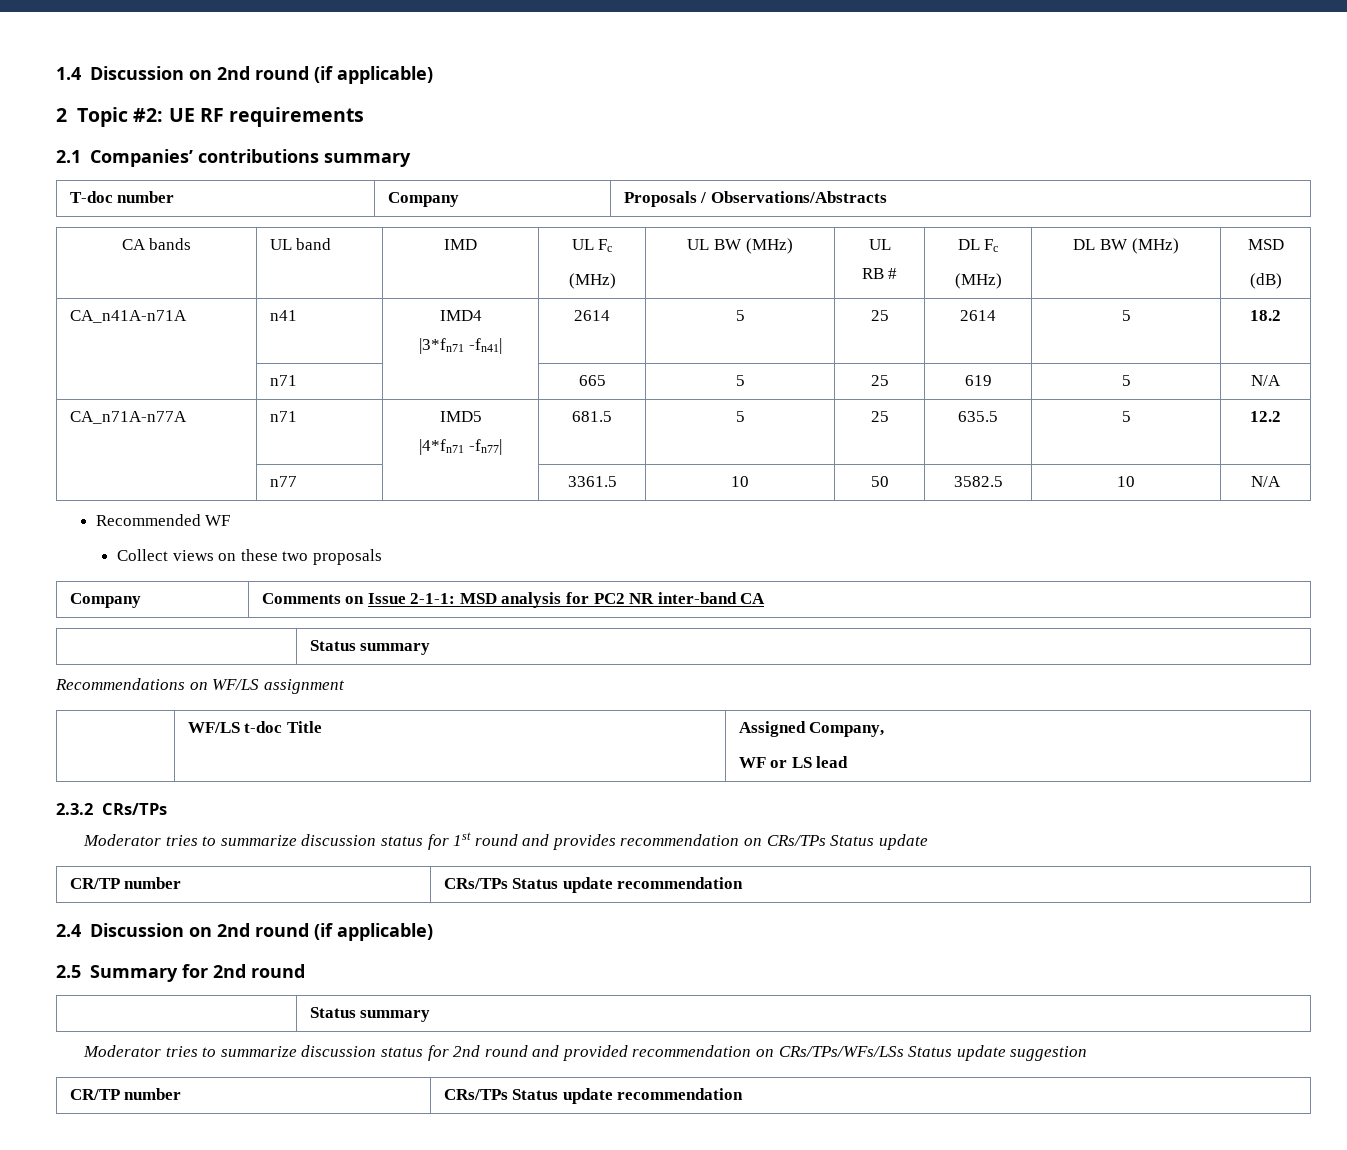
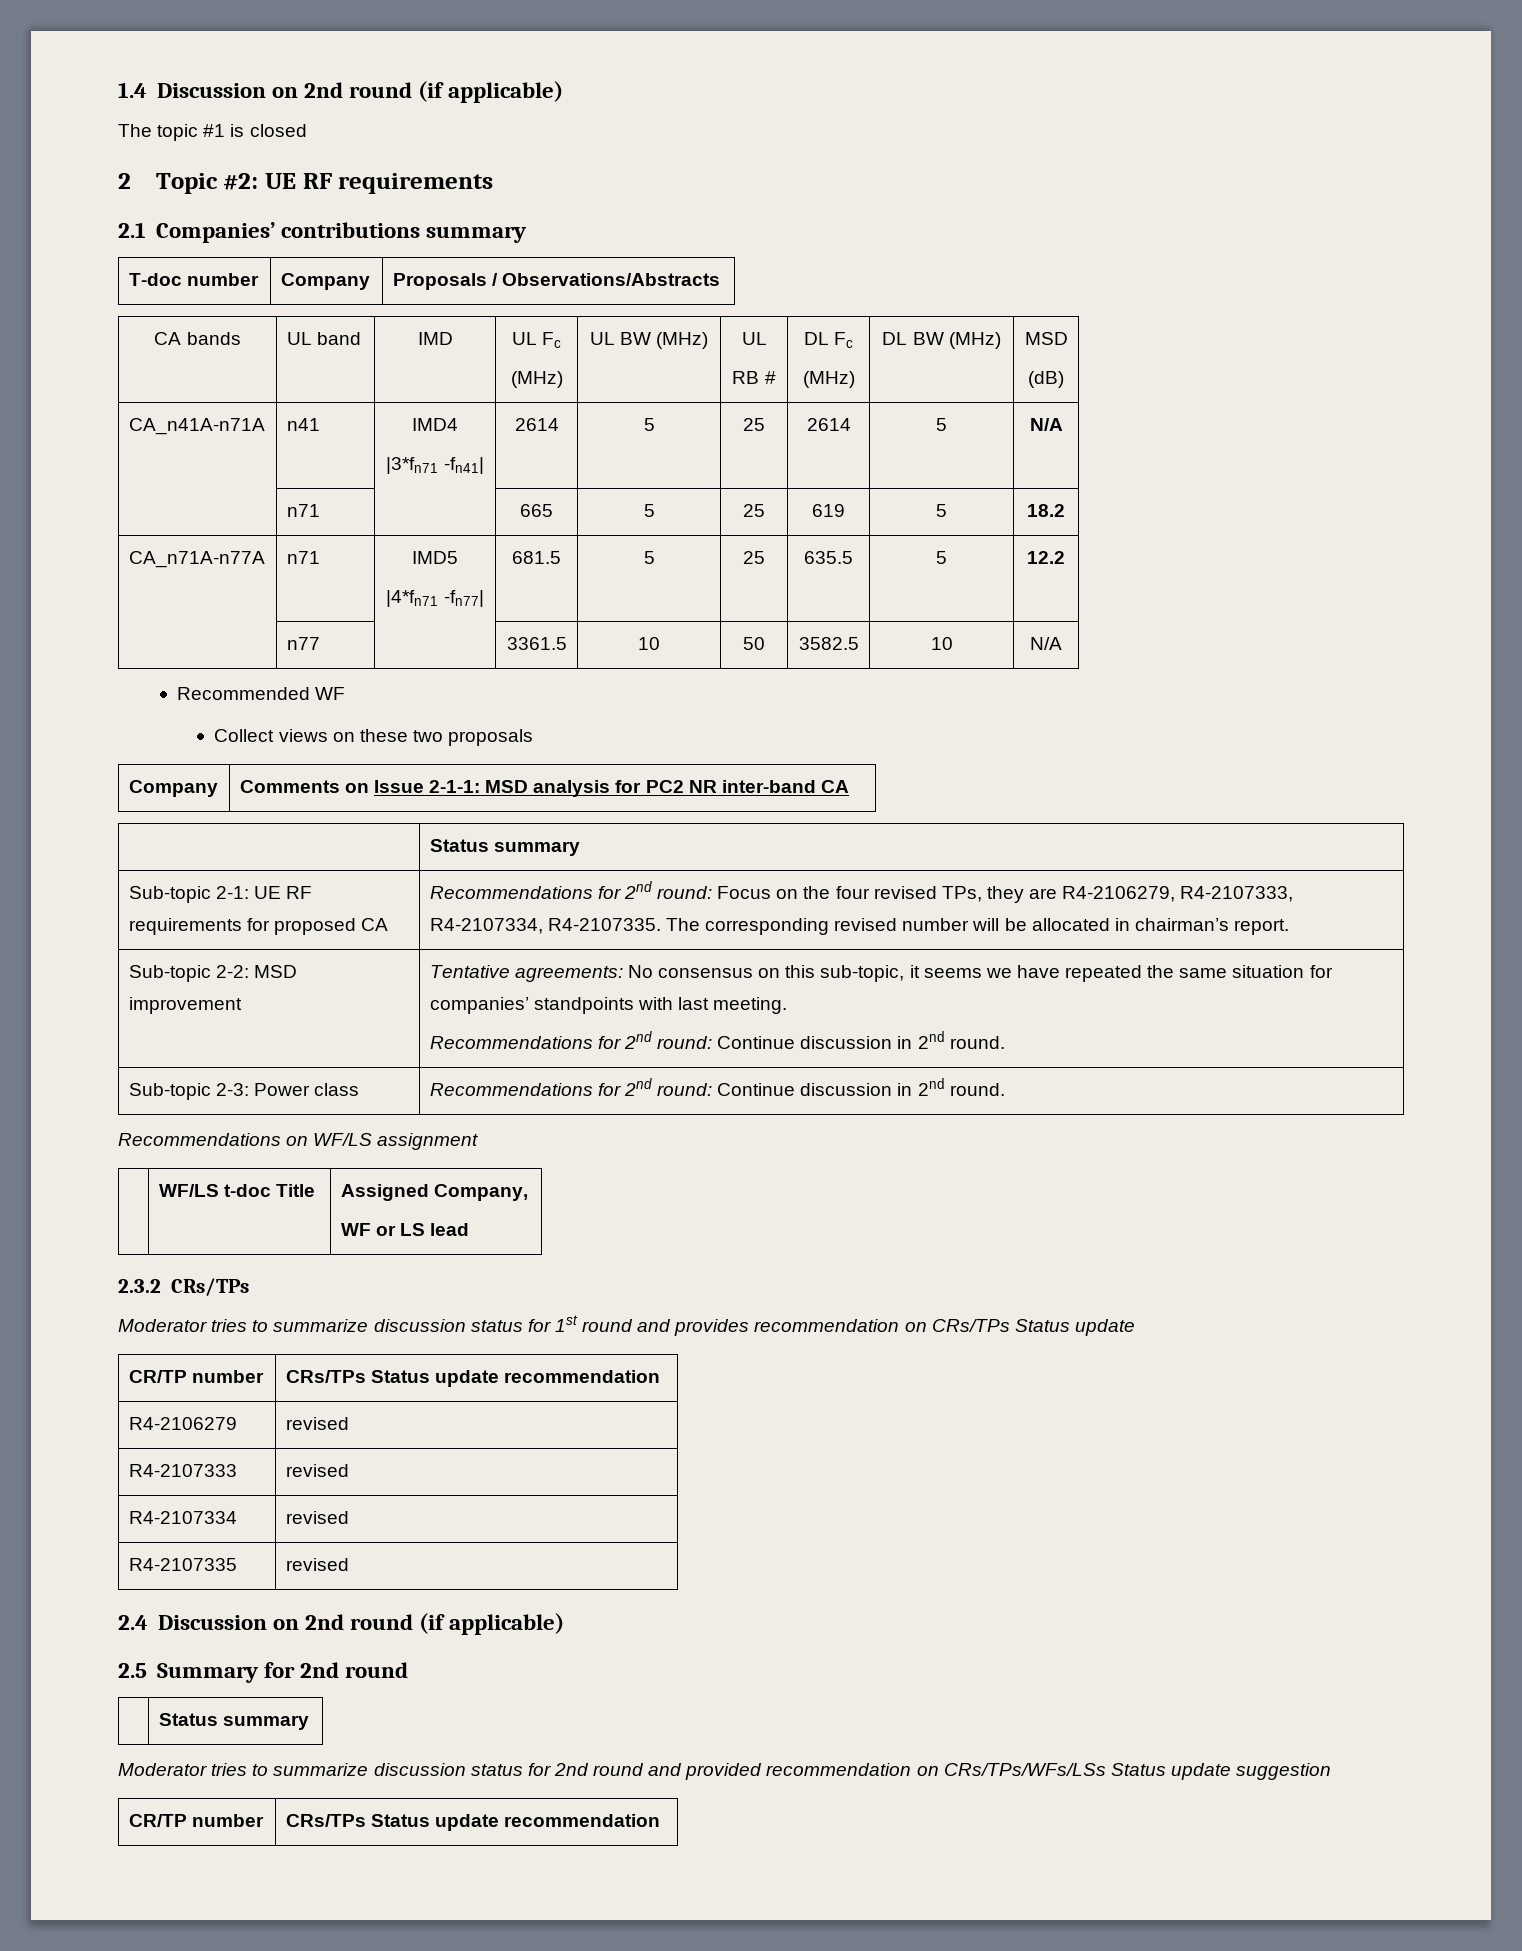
+ The topic #1 is closed
  CA_n41A-n71A | n41 | IMD4
- |3*fn71 -fn41| | 2614 | 5 | 25 | 2614 | 5 | 18.2
+ |3*fn71 -fn41| | 2614 | 5 | 25 | 2614 | 5 | N/A
- | n71 | | 665 | 5 | 25 | 619 | 5 | N/A
+ | n71 | | 665 | 5 | 25 | 619 | 5 | 18.2
+ Sub-topic 2-1: UE RF requirements for proposed CA | Recommendations for 2nd round: Focus on the four revised TPs, they are R4-2106279, R4-2107333, R4-2107334, R4-2107335. The corresponding revised number will be allocated in chairman’s report.
+ Sub-topic 2-2: MSD improvement | Tentative agreements: No consensus on this sub-topic, it seems we have repeated the same situation for companies’ standpoints with last meeting.
+ Recommendations for 2nd round: Continue discussion in 2nd round.
+ Sub-topic 2-3: Power class | Recommendations for 2nd round: Continue discussion in 2nd round.
+ R4-2106279 | revised
+ R4-2107333 | revised
+ R4-2107334 | revised
+ R4-2107335 | revised

